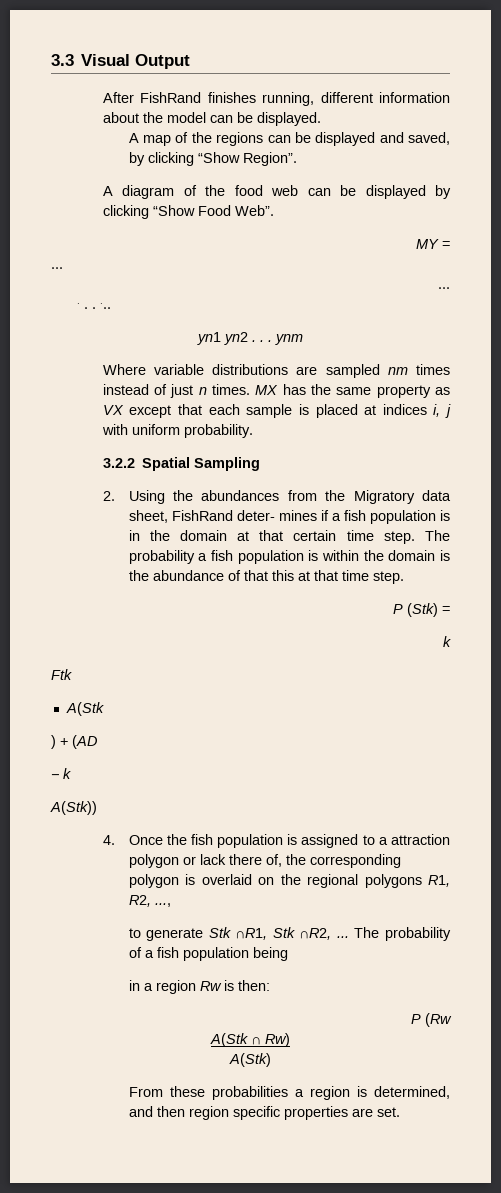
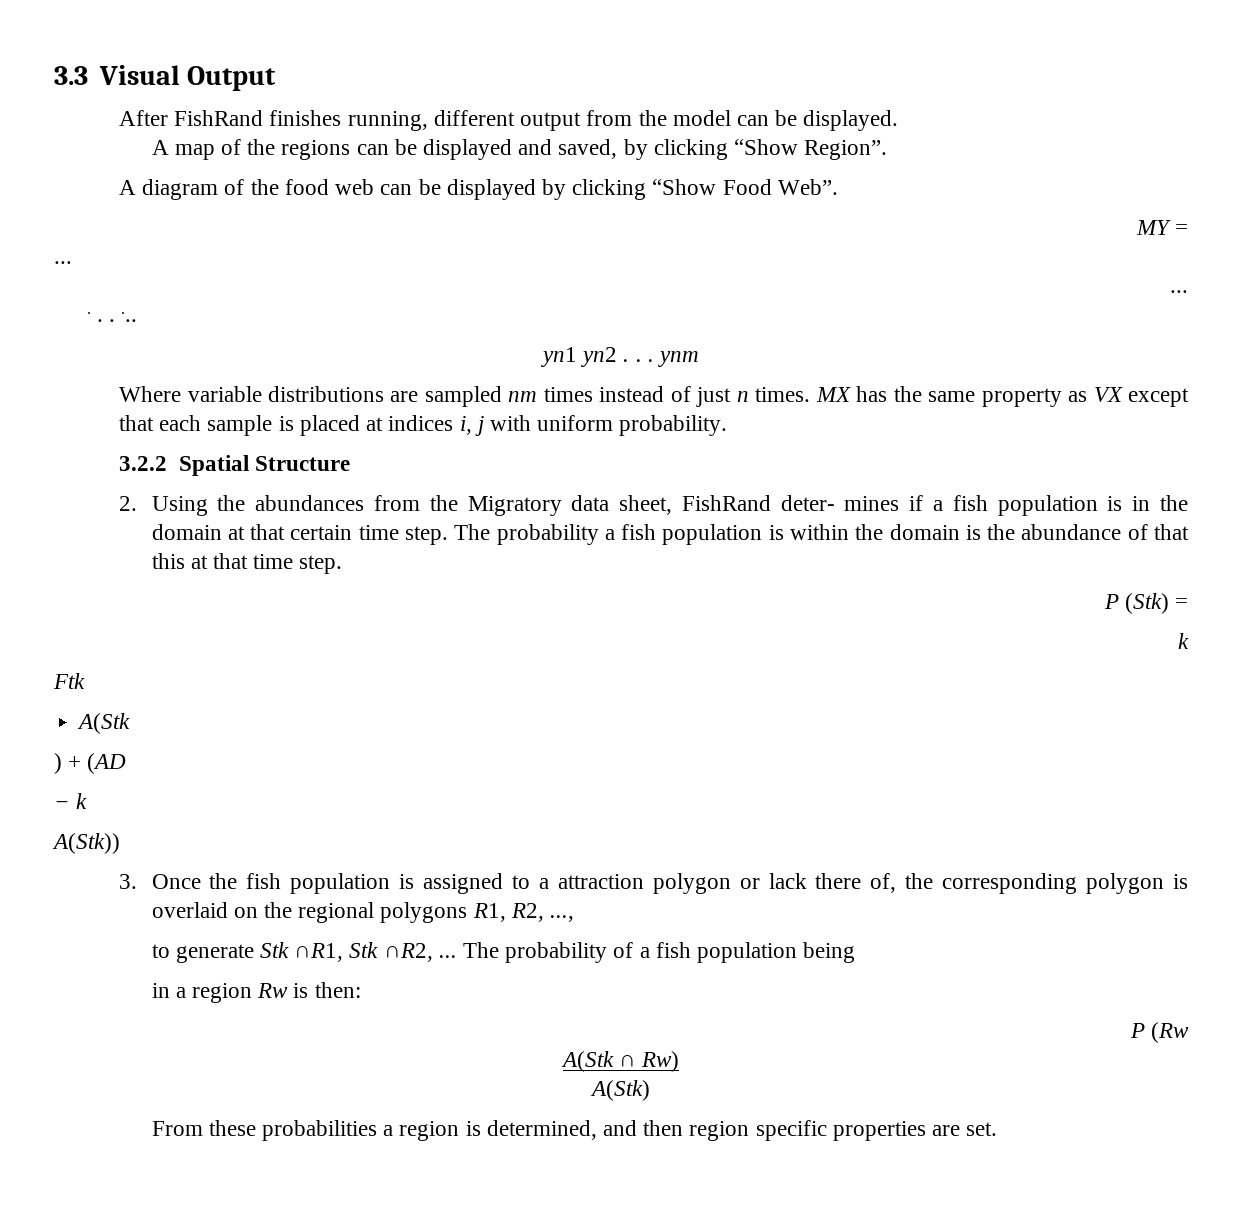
- After FishRand finishes running, different information about the model can be displayed.
+ After FishRand finishes running, different output from the model can be displayed.
- 3.2.2 Spatial Sampling
+ 3.2.2 Spatial Structure
- 4. Once the fish population is assigned to a attraction polygon or lack there of, the corresponding polygon is overlaid on the regional polygons R1, R2, ...,
+ 3. Once the fish population is assigned to a attraction polygon or lack there of, the corresponding polygon is overlaid on the regional polygons R1, R2, ...,

